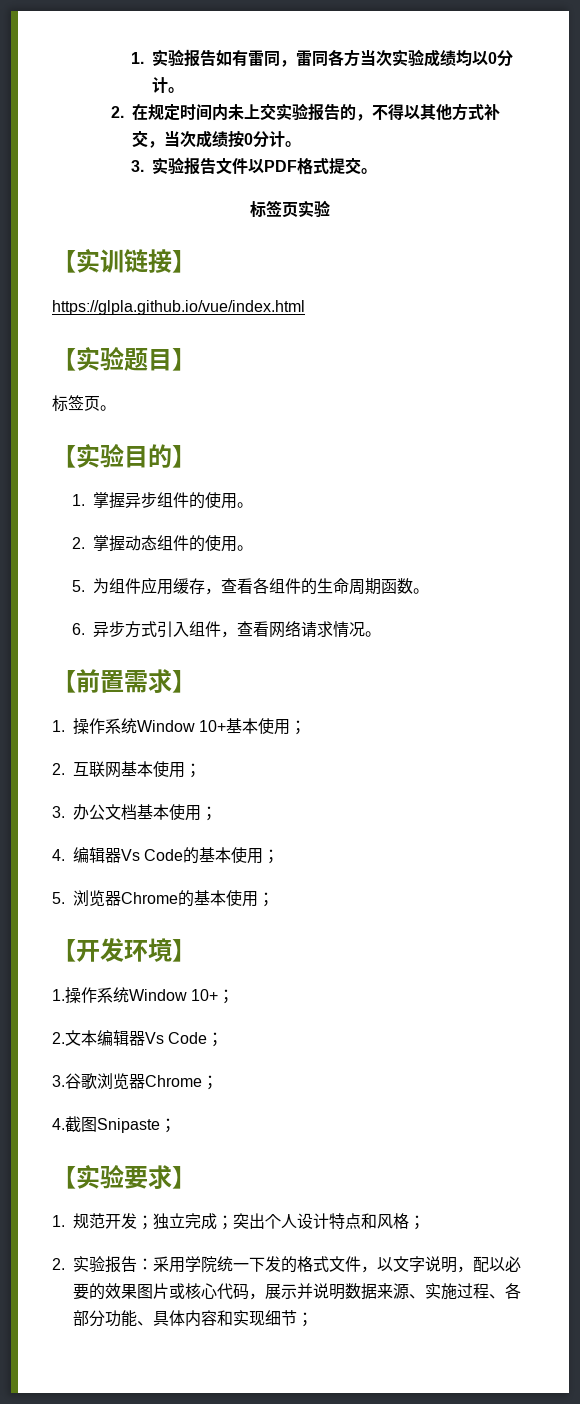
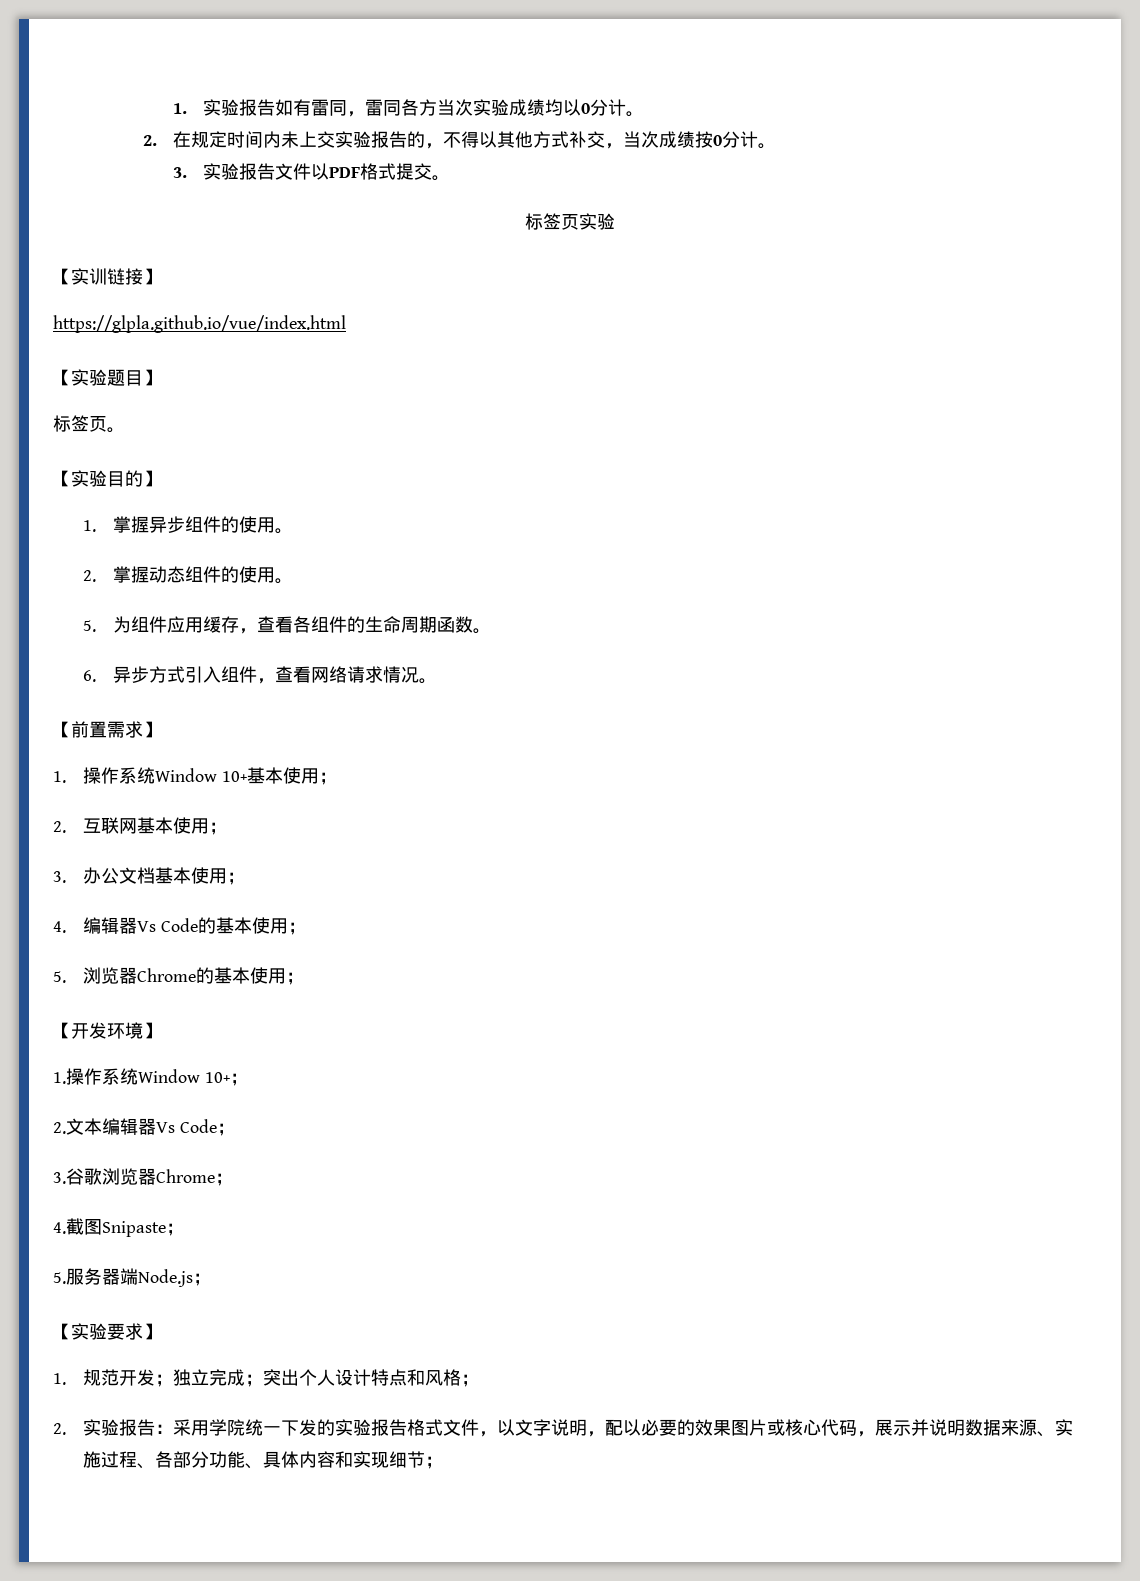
+ 5.服务器端Node.js；
- 2.实验报告：采用学院统一下发的格式文件，以文字说明，配以必要的效果图片或核心代码，展示并说明数据来源、实施过程、各部分功能、具体内容和实现细节；
+ 2.实验报告：采用学院统一下发的实验报告格式文件，以文字说明，配以必要的效果图片或核心代码，展示并说明数据来源、实施过程、各部分功能、具体内容和实现细节；

